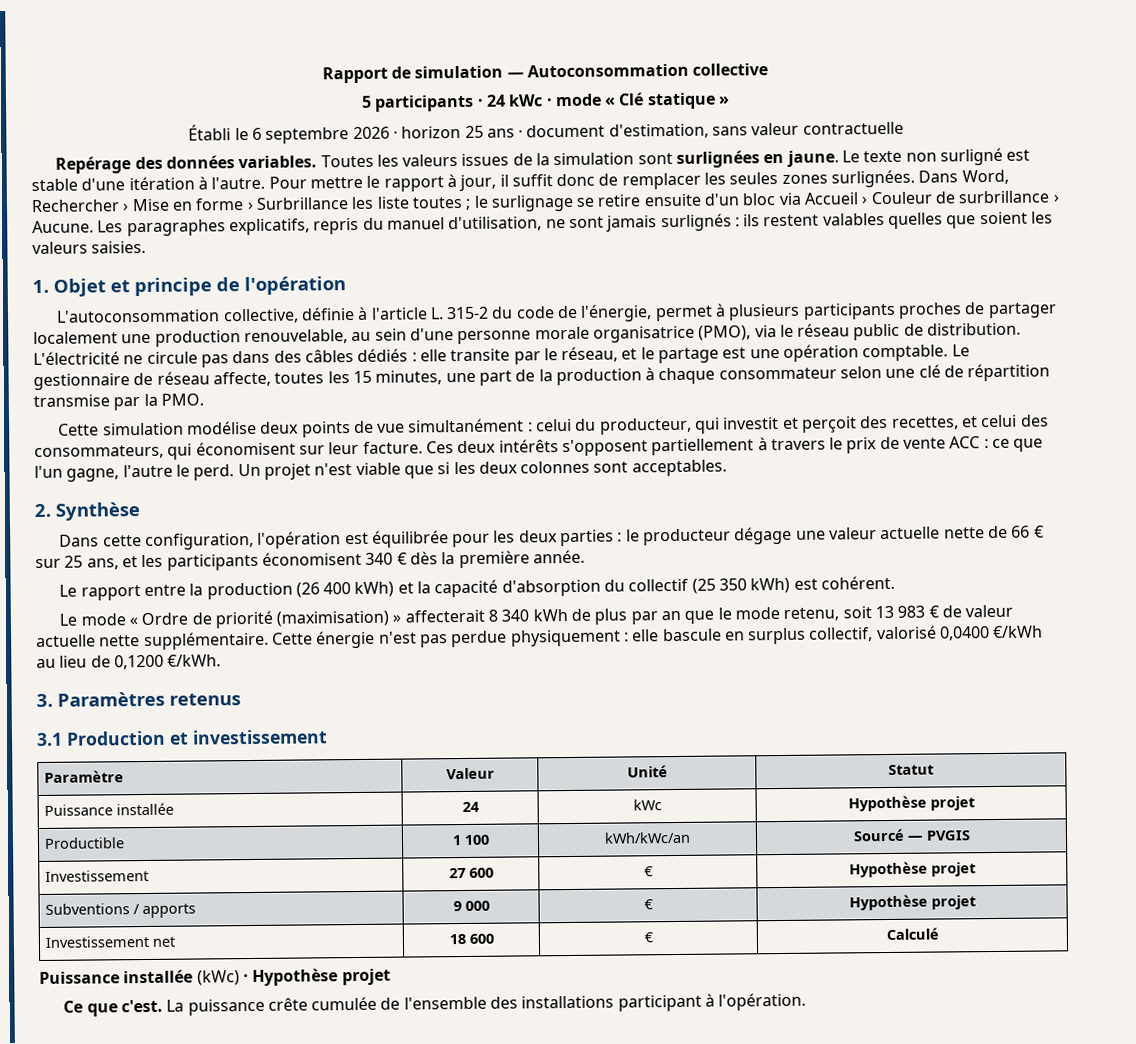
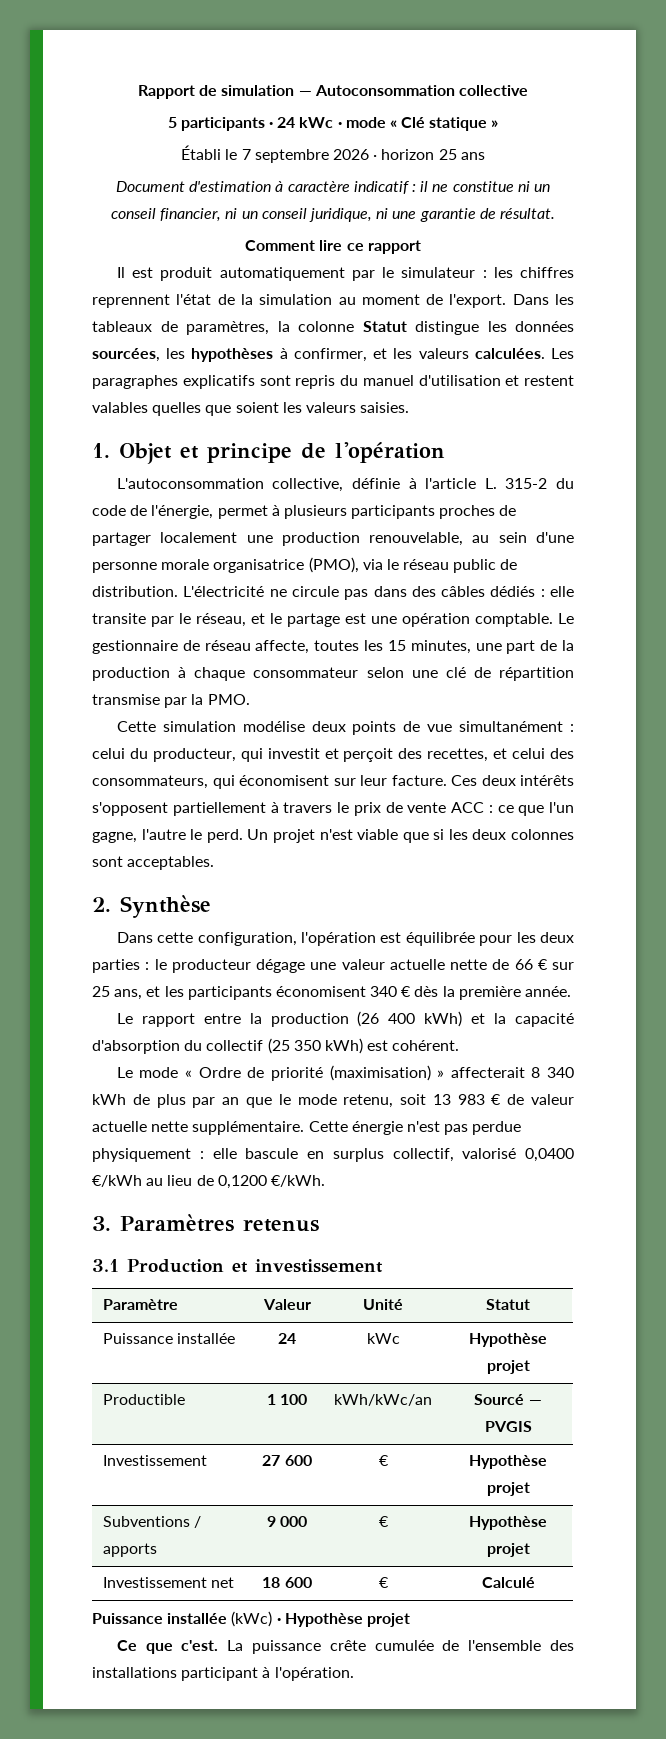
- Établi le 6 septembre 2026 · horizon 25 ans · document d'estimation, sans valeur contractuelle
- Repérage des données variables. Toutes les valeurs issues de la simulation sont surlignées en jaune. Le texte non surligné est stable d'une itération à l'autre. Pour mettre le rapport à jour, il suffit donc de remplacer les seules zones surlignées. Dans Word, Rechercher › Mise en forme › Surbrillance les liste toutes ; le surlignage se retire ensuite d'un bloc via Accueil › Couleur de surbrillance › Aucune. Les paragraphes explicatifs, repris du manuel d'utilisation, ne sont jamais surlignés : ils restent valables quelles que soient les valeurs saisies.
+ Établi le 7 septembre 2026 · horizon 25 ans
+ Document d'estimation à caractère indicatif : il ne constitue ni un conseil financier, ni un conseil juridique, ni une garantie de résultat.
+ Comment lire ce rapport
+ Il est produit automatiquement par le simulateur : les chiffres reprennent l'état de la simulation au moment de l'export. Dans les tableaux de paramètres, la colonne Statut distingue les données sourcées, les hypothèses à confirmer, et les valeurs calculées. Les paragraphes explicatifs sont repris du manuel d'utilisation et restent valables quelles que soient les valeurs saisies.

